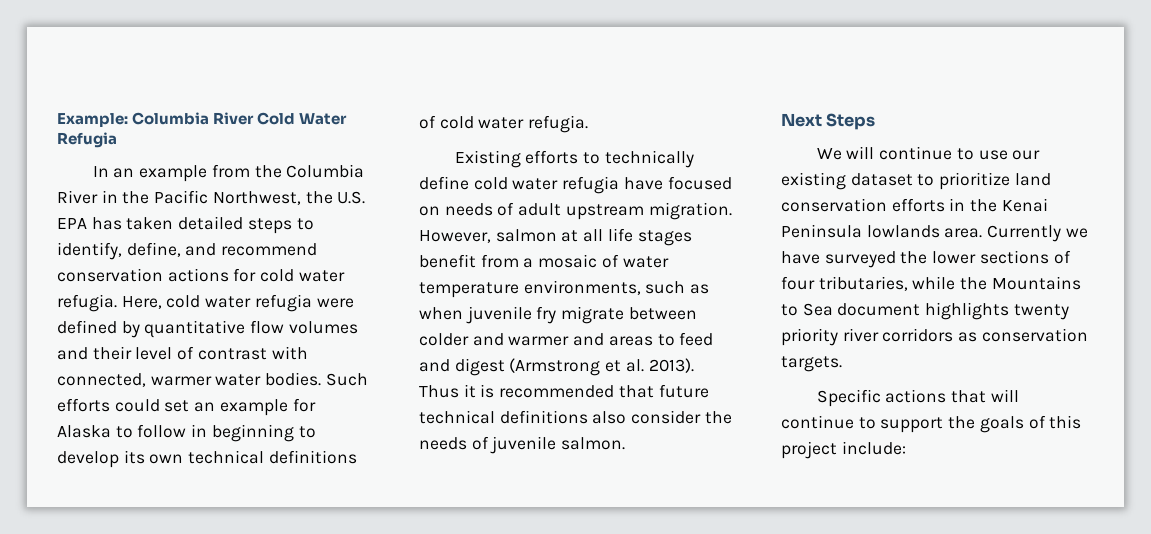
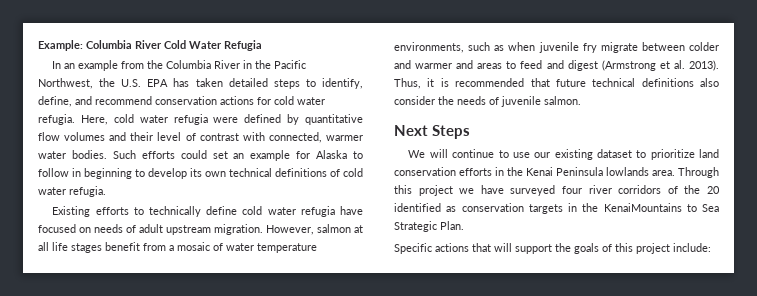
- Thus it is recommended that future technical definitions also consider the needs of juvenile salmon.
+ Thus, it is recommended that future technical definitions also consider the needs of juvenile salmon.
- Currently we have surveyed the lower sections of four tributaries, while the Mountains to Sea document highlights twenty priority river corridors as conservation targets.
+ Through this project we have surveyed four river corridors of the 20 identified as conservation targets in the KenaiMountains to Sea Strategic Plan.
- Specific actions that will continue to support the goals of this project include:
+ Specific actions that will support the goals of this project include:

